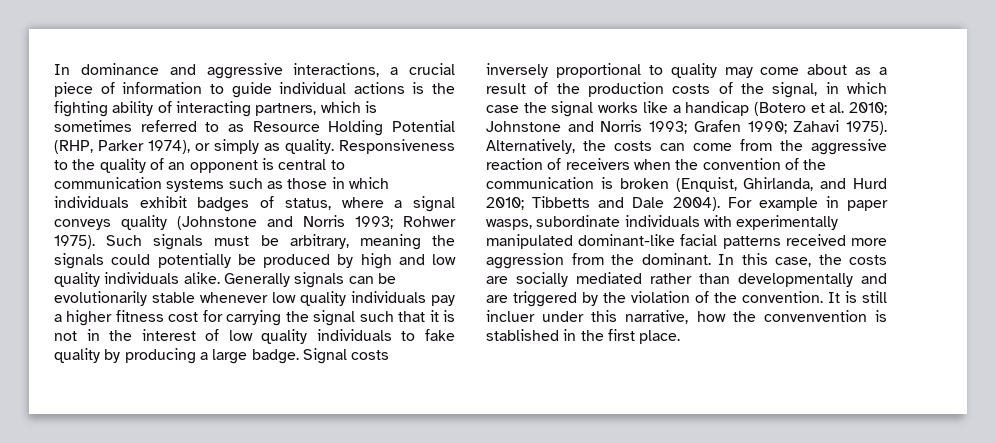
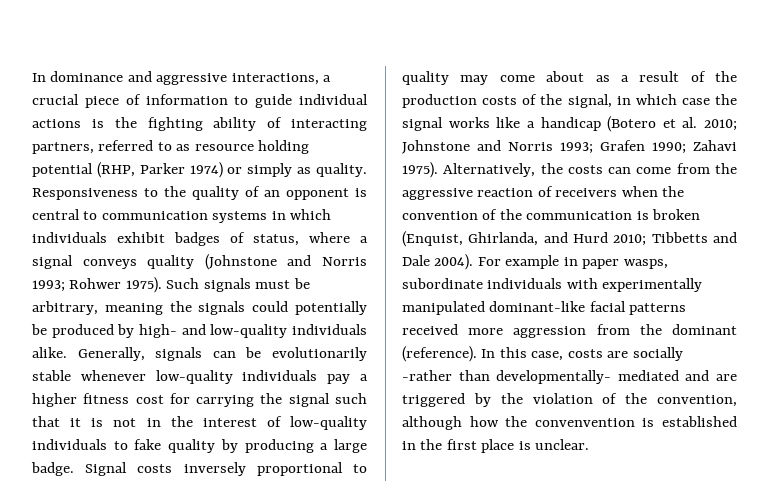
- In dominance and aggressive interactions, a crucial piece of information to guide individual actions is the fighting ability of interacting partners, which is sometimes referred to as Resource Holding Potential (RHP, Parker 1974), or simply as quality.
+ In dominance and aggressive interactions, a crucial piece of information to guide individual actions is the fighting ability of interacting partners, referred to as resource holding potential (RHP, Parker 1974) or simply as quality.
- Responsiveness to the quality of an opponent is central to communication systems such as those in which individuals exhibit badges of status, where a signal conveys quality (Johnstone and Norris 1993; Rohwer 1975).
+ Responsiveness to the quality of an opponent is central to communication systems in which individuals exhibit badges of status, where a signal conveys quality (Johnstone and Norris 1993; Rohwer 1975).
- Such signals must be arbitrary, meaning the signals could potentially be produced by high and low quality individuals alike.
+ Such signals must be arbitrary, meaning the signals could potentially be produced by high- and low-quality individuals alike.
- Generally signals can be evolutionarily stable whenever low quality individuals pay a higher fitness cost for carrying the signal such that it is not in the interest of low quality individuals to fake quality by producing a large badge.
+ Generally, signals can be evolutionarily stable whenever low-quality individuals pay a higher fitness cost for carrying the signal such that it is not in the interest of low-quality individuals to fake quality by producing a large badge.
- For example in paper wasps, subordinate individuals with experimentally manipulated dominant-like facial patterns received more aggression from the dominant.
+ For example in paper wasps, subordinate individuals with experimentally manipulated dominant-like facial patterns received more aggression from the dominant (reference).
- In this case, the costs are socially mediated rather than developmentally and are triggered by the violation of the convention. It is still incluer under this narrative, how the convenvention is stablished in the first place.
+ In this case, costs are socially -rather than developmentally- mediated and are triggered by the violation of the convention, although how the convenvention is established in the first place is unclear.

